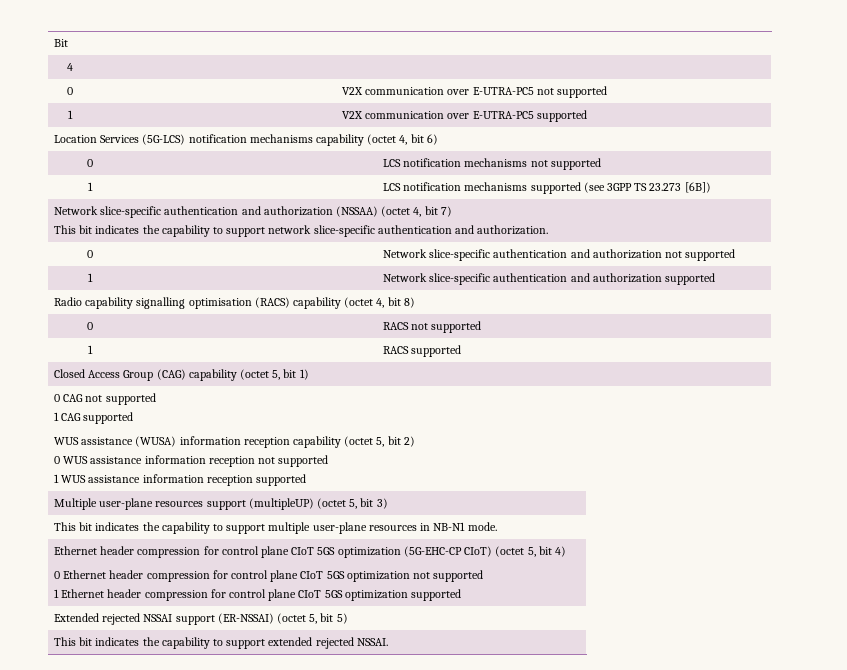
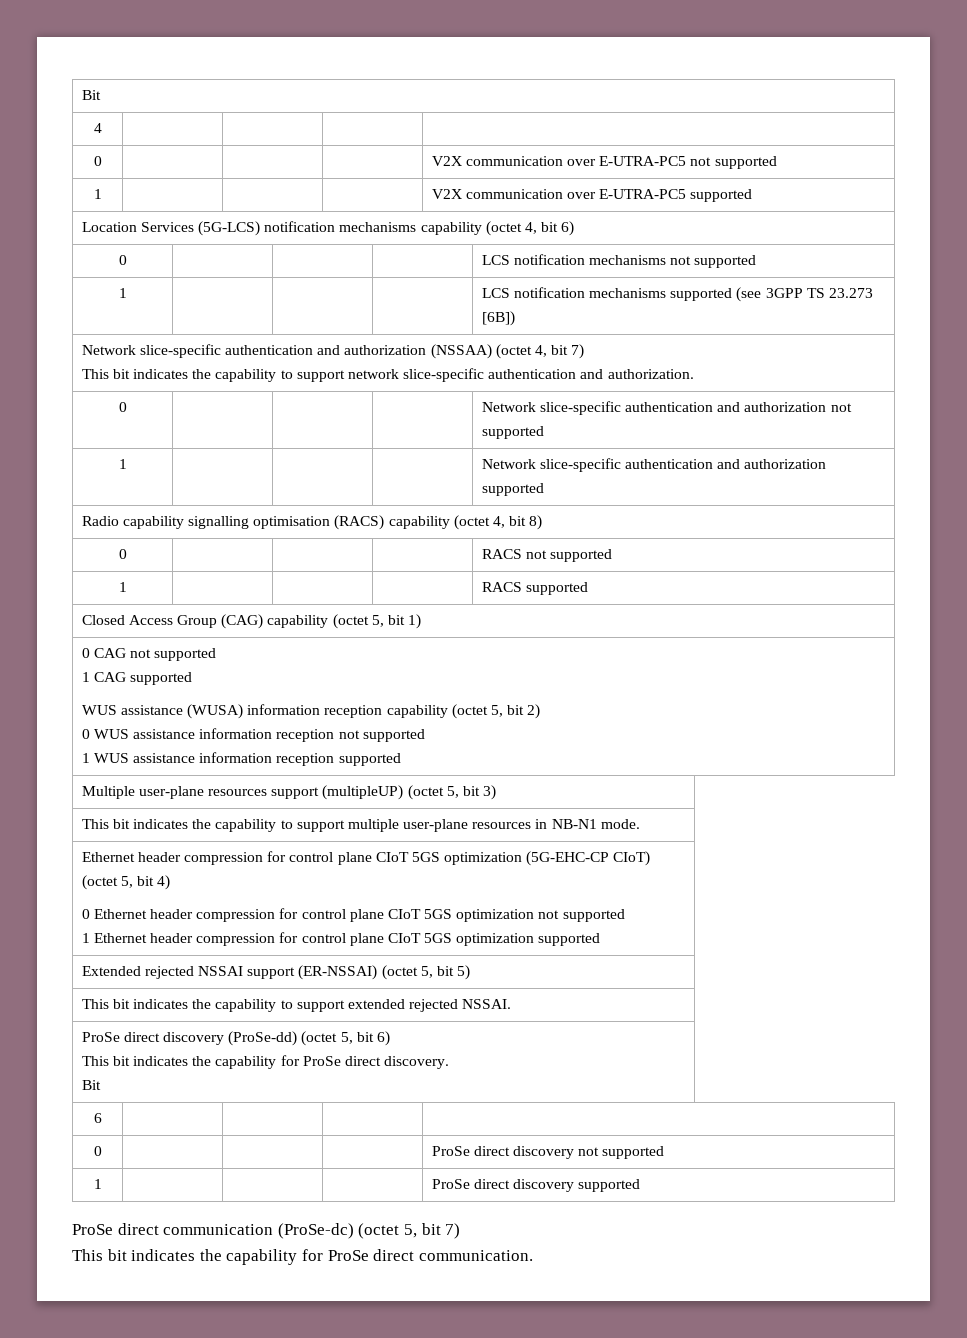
+ ProSe direct discovery (ProSe-dd) (octet 5, bit 6)
+ This bit indicates the capability for ProSe direct discovery.
+ Bit
+ 6 | | | |
+ 0 | | | | ProSe direct discovery not supported
+ 1 | | | | ProSe direct discovery supported
+ ProSe direct communication (ProSe-dc) (octet 5, bit 7)
+ This bit indicates the capability for ProSe direct communication.

